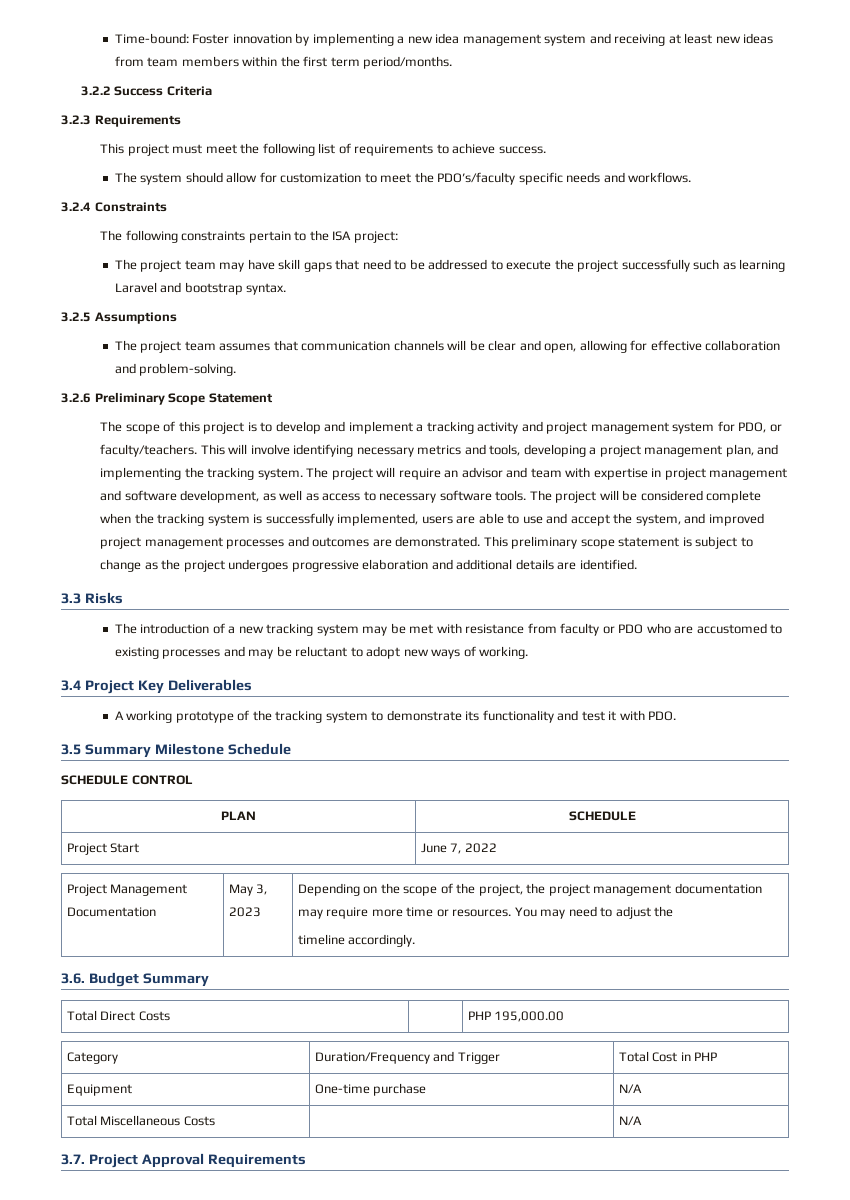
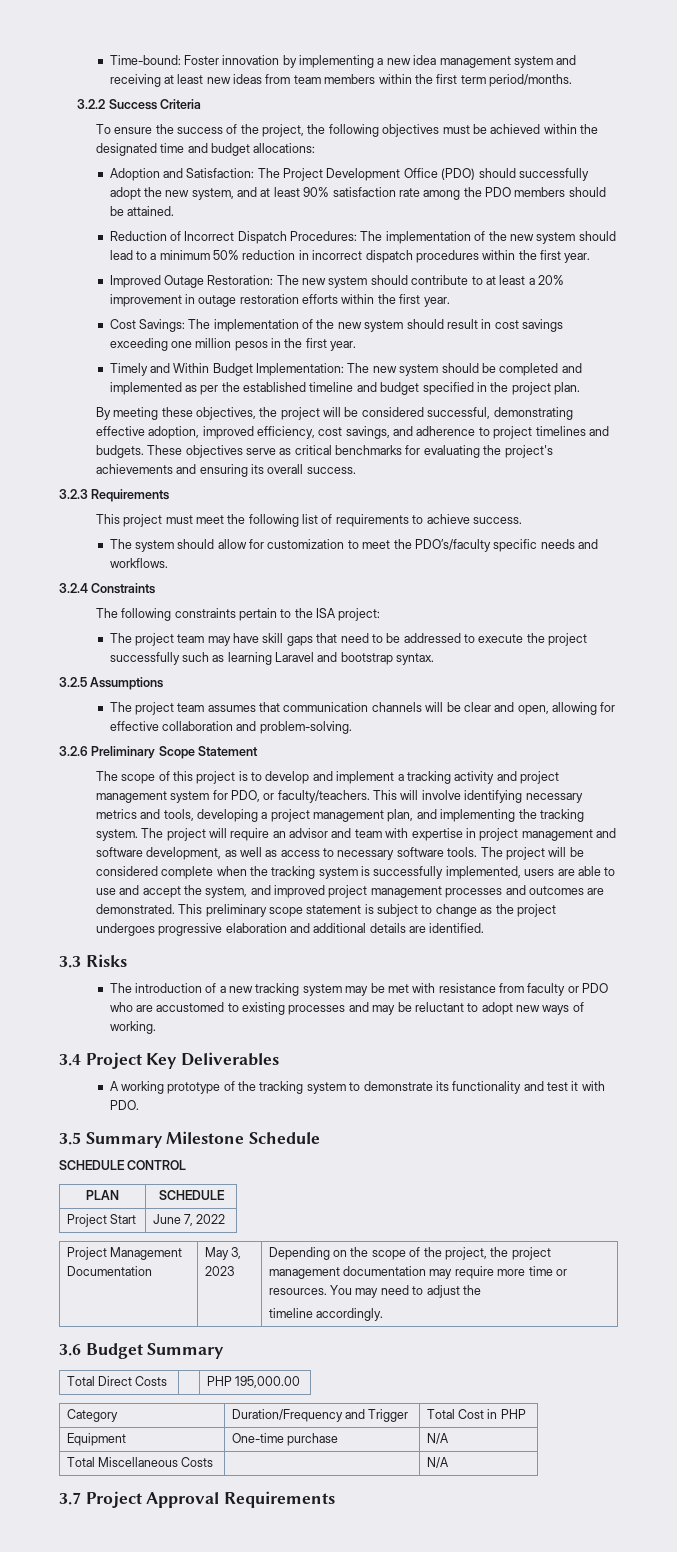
+ To ensure the success of the project, the following objectives must be achieved within the designated time and budget allocations:
+ Adoption and Satisfaction: The Project Development Office (PDO) should successfully adopt the new system, and at least 90% satisfaction rate among the PDO members should be attained.
+ Reduction of Incorrect Dispatch Procedures: The implementation of the new system should lead to a minimum 50% reduction in incorrect dispatch procedures within the first year.
+ Improved Outage Restoration: The new system should contribute to at least a 20% improvement in outage restoration efforts within the first year.
+ Cost Savings: The implementation of the new system should result in cost savings exceeding one million pesos in the first year.
+ Timely and Within Budget Implementation: The new system should be completed and implemented as per the established timeline and budget specified in the project plan.
+ By meeting these objectives, the project will be considered successful, demonstrating effective adoption, improved efficiency, cost savings, and adherence to project timelines and budgets. These objectives serve as critical benchmarks for evaluating the project's achievements and ensuring its overall success.
- 3.6. Budget Summary
+ 3.6 Budget Summary
- 3.7. Project Approval Requirements
+ 3.7 Project Approval Requirements

